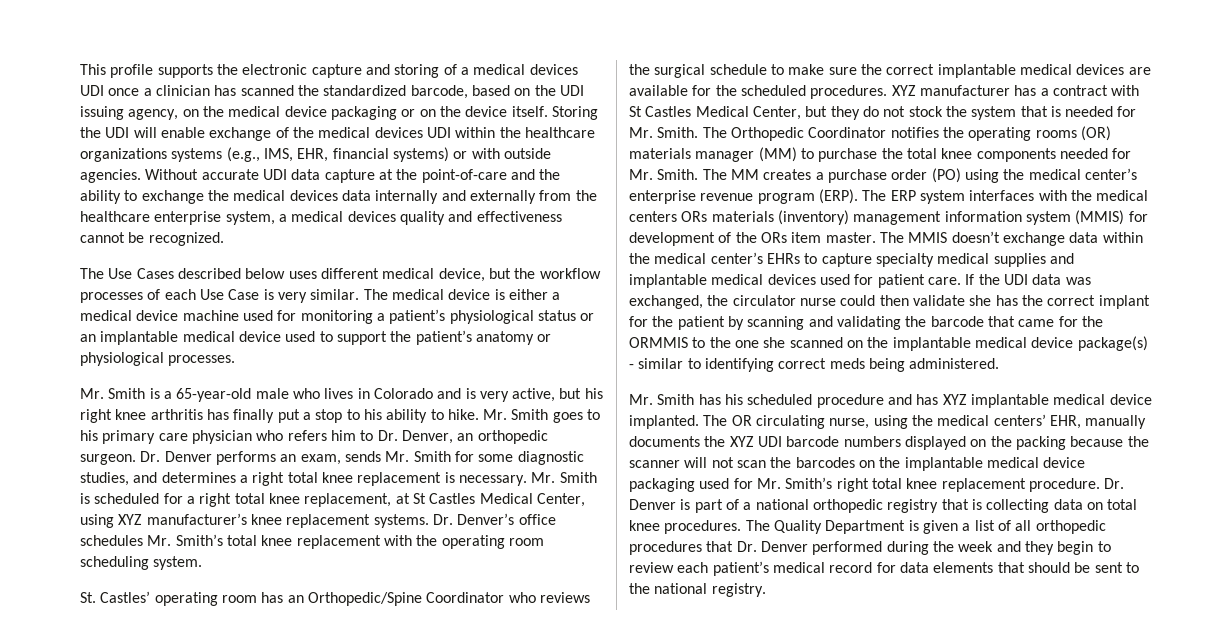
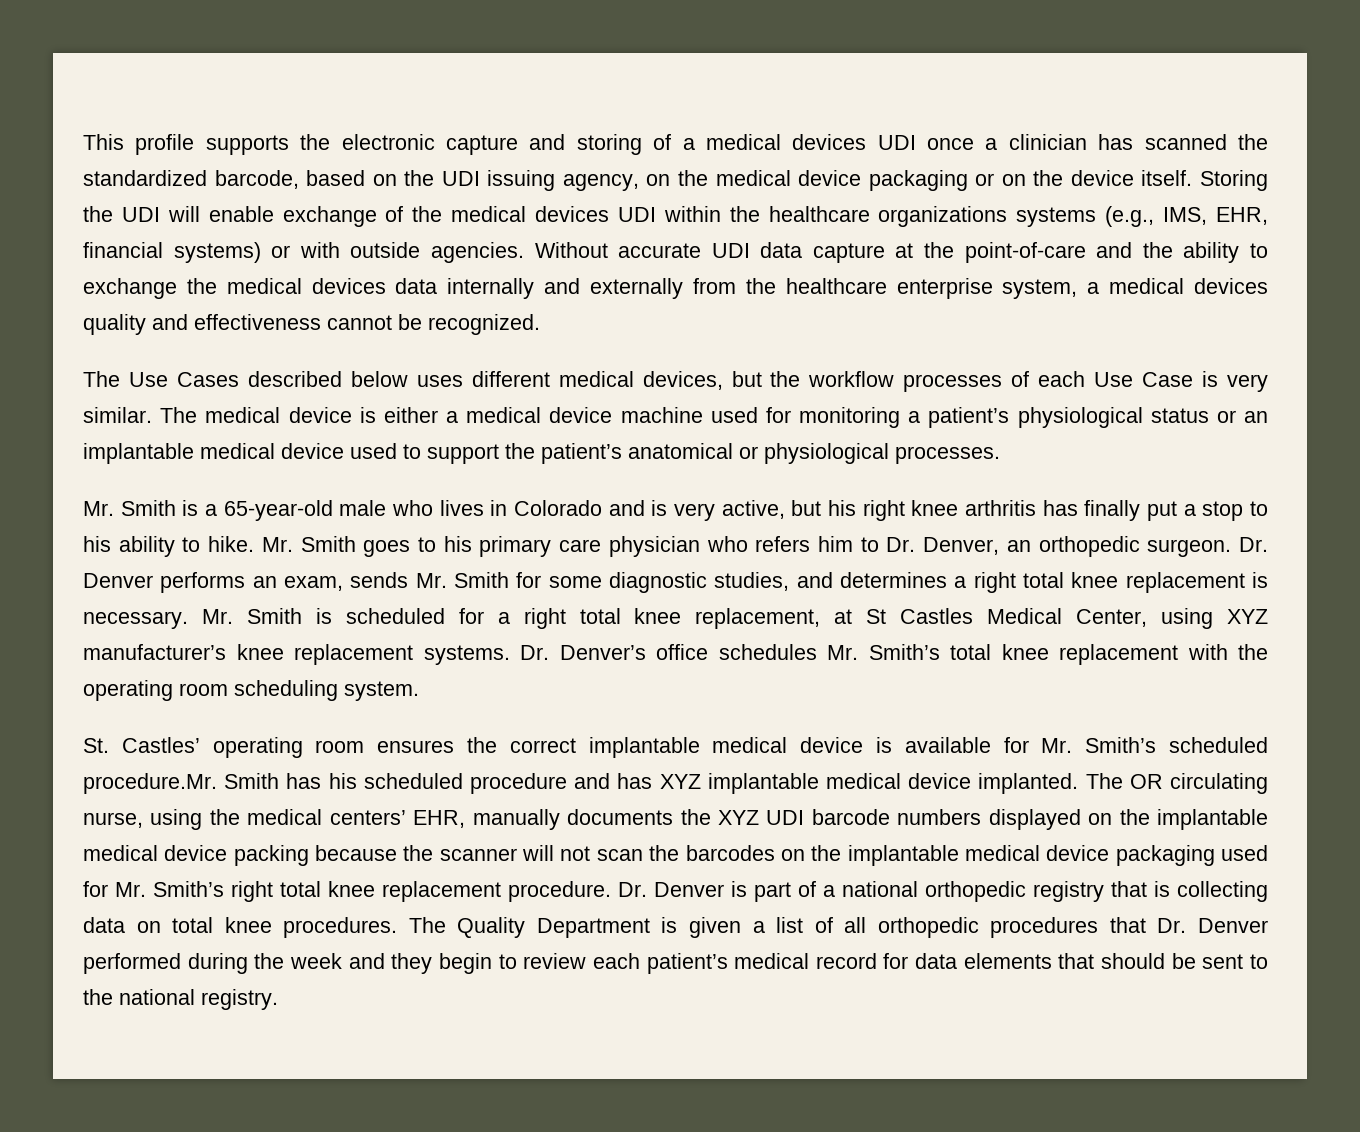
- The Use Cases described below uses different medical device, but the workflow processes of each Use Case is very similar.
+ The Use Cases described below uses different medical devices, but the workflow processes of each Use Case is very similar.
- The medical device is either a medical device machine used for monitoring a patient’s physiological status or an implantable medical device used to support the patient’s anatomy or physiological processes.
+ The medical device is either a medical device machine used for monitoring a patient’s physiological status or an implantable medical device used to support the patient’s anatomical or physiological processes.
- St. Castles’ operating room has an Orthopedic/Spine Coordinator who reviews the surgical schedule to make sure the correct implantable medical devices are available for the scheduled procedures. XYZ manufacturer has a contract with St Castles Medical Center, but they do not stock the system that is needed for Mr. Smith. The Orthopedic Coordinator notifies the operating rooms (OR) materials manager (MM) to purchase the total knee components needed for Mr. Smith. The MM creates a purchase order (PO) using the medical center’s enterprise revenue program (ERP). The ERP system interfaces with the medical centers ORs materials (inventory) management information system (MMIS) for development of the ORs item master. The MMIS doesn’t exchange data within the medical center’s EHRs to capture specialty medical supplies and implantable medical devices used for patient care. If the UDI data was exchanged, the circulator nurse could then validate she has the correct implant for the patient by scanning and validating the barcode that came for the ORMMIS to the one she scanned on the implantable medical device package(s) - similar to identifying correct meds being administered.
- Mr. Smith has his scheduled procedure and has XYZ implantable medical device implanted.
+ St. Castles’ operating room ensures the correct implantable medical device is available for Mr. Smith’s scheduled procedure.Mr. Smith has his scheduled procedure and has XYZ implantable medical device implanted.
- The OR circulating nurse, using the medical centers’ EHR, manually documents the XYZ UDI barcode numbers displayed on the packing because the scanner will not scan the barcodes on the implantable medical device packaging used for Mr. Smith’s right total knee replacement procedure.
+ The OR circulating nurse, using the medical centers’ EHR, manually documents the XYZ UDI barcode numbers displayed on the implantable medical device packing because the scanner will not scan the barcodes on the implantable medical device packaging used for Mr. Smith’s right total knee replacement procedure.

